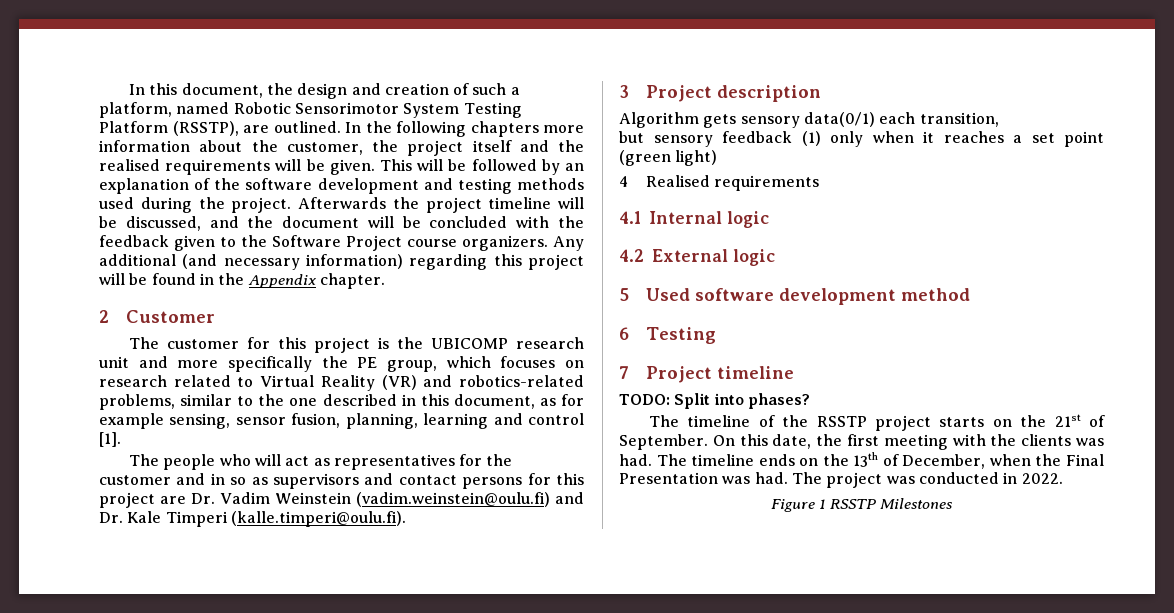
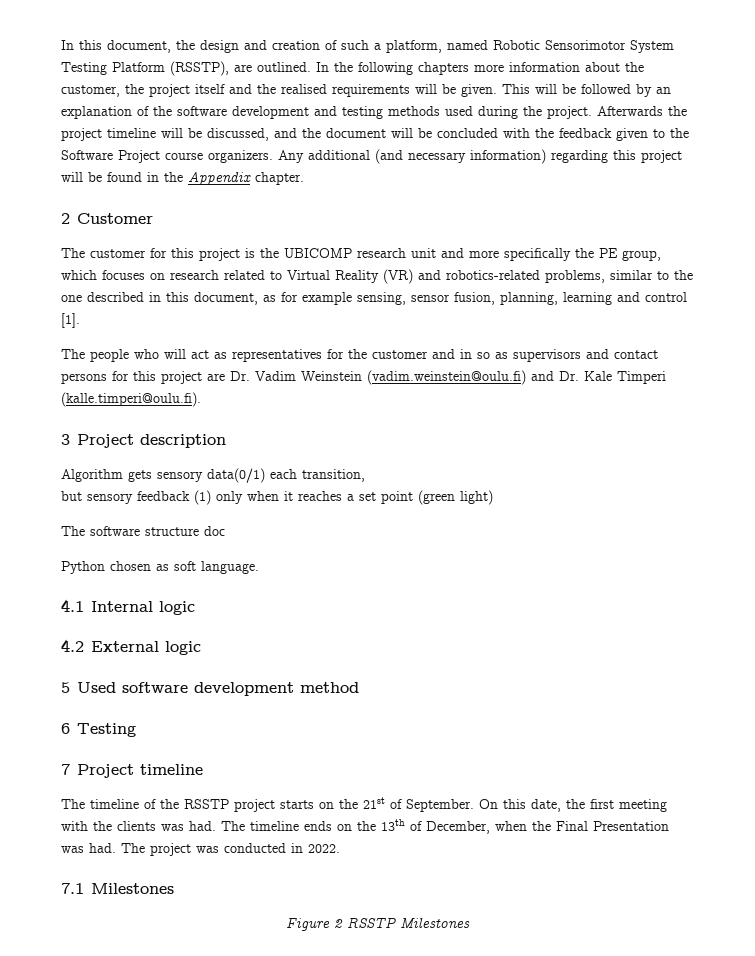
- 4 Realised requirements
+ The software structure doc
+ Python chosen as soft language.
- TODO: Split into phases?
+ 7.1 Milestones
- Figure 1 RSSTP Milestones
+ Figure 2 RSSTP Milestones

